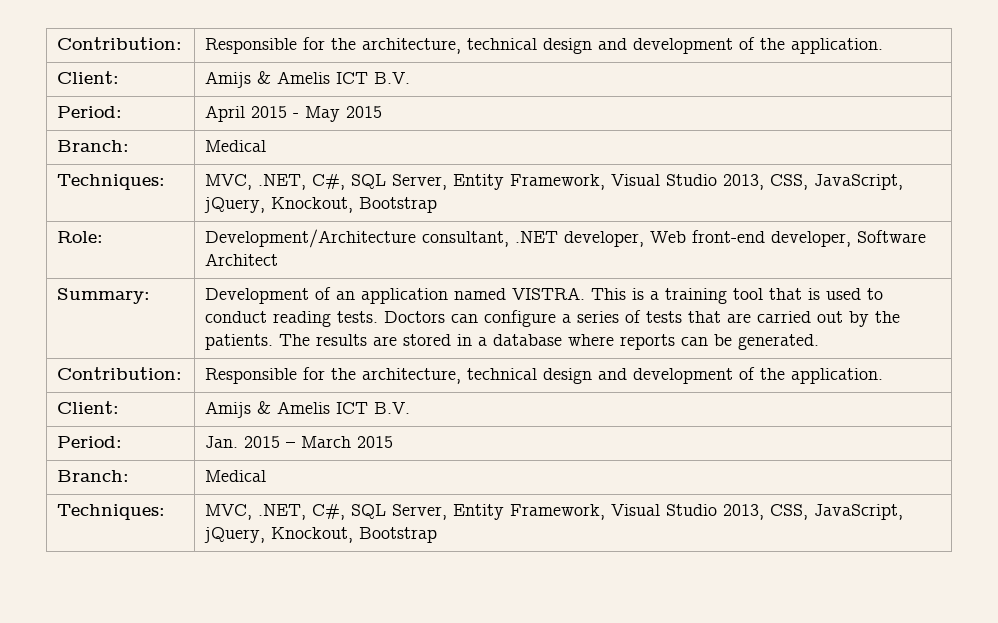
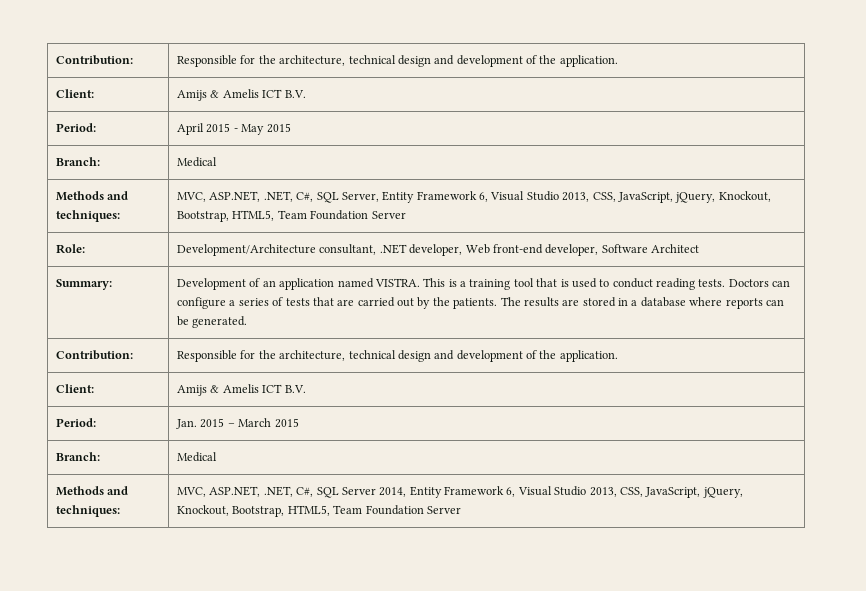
  Period: | April 2015 - May 2015
  Branch: | Medical
- Techniques: | MVC, .NET, C#, SQL Server, Entity Framework, Visual Studio 2013, CSS, JavaScript, jQuery, Knockout, Bootstrap
+ Methods and techniques: | MVC, ASP.NET, .NET, C#, SQL Server, Entity Framework 6, Visual Studio 2013, CSS, JavaScript, jQuery, Knockout, Bootstrap, HTML5, Team Foundation Server
  Period: | Jan. 2015 – March 2015
  Branch: | Medical
- Techniques: | MVC, .NET, C#, SQL Server, Entity Framework, Visual Studio 2013, CSS, JavaScript, jQuery, Knockout, Bootstrap
+ Methods and techniques: | MVC, ASP.NET, .NET, C#, SQL Server 2014, Entity Framework 6, Visual Studio 2013, CSS, JavaScript, jQuery, Knockout, Bootstrap, HTML5, Team Foundation Server

